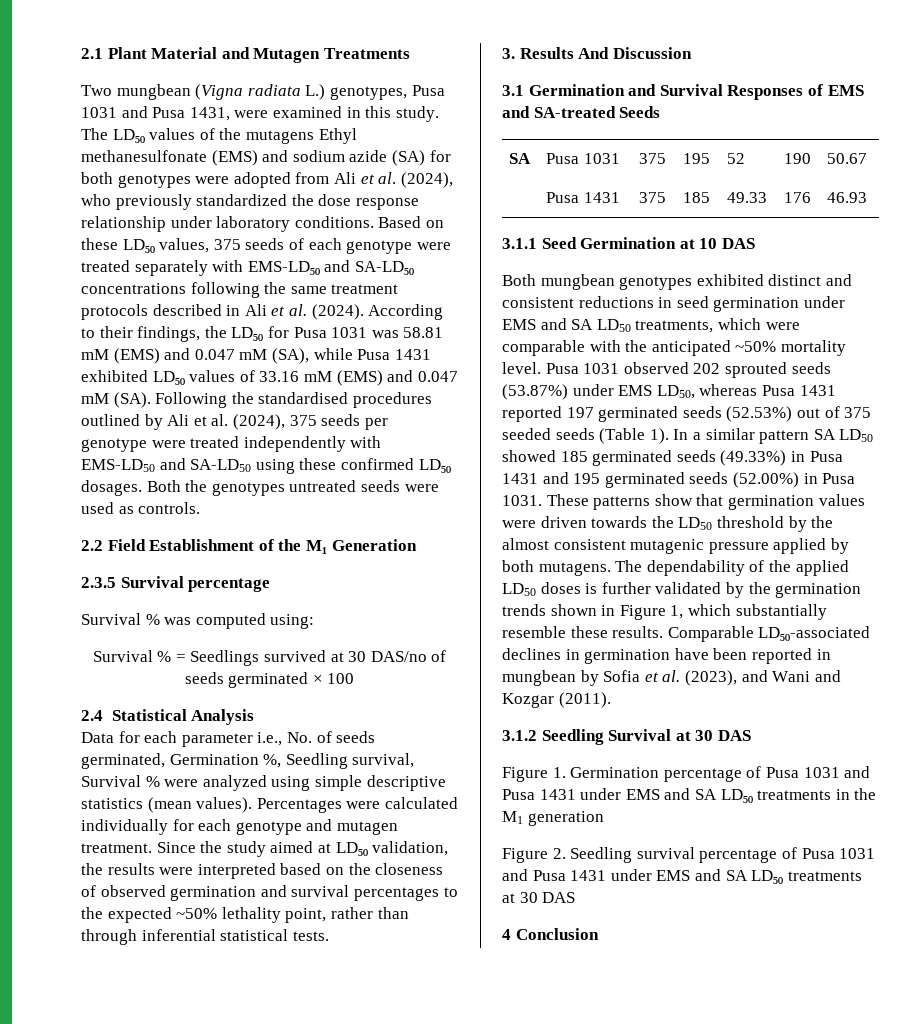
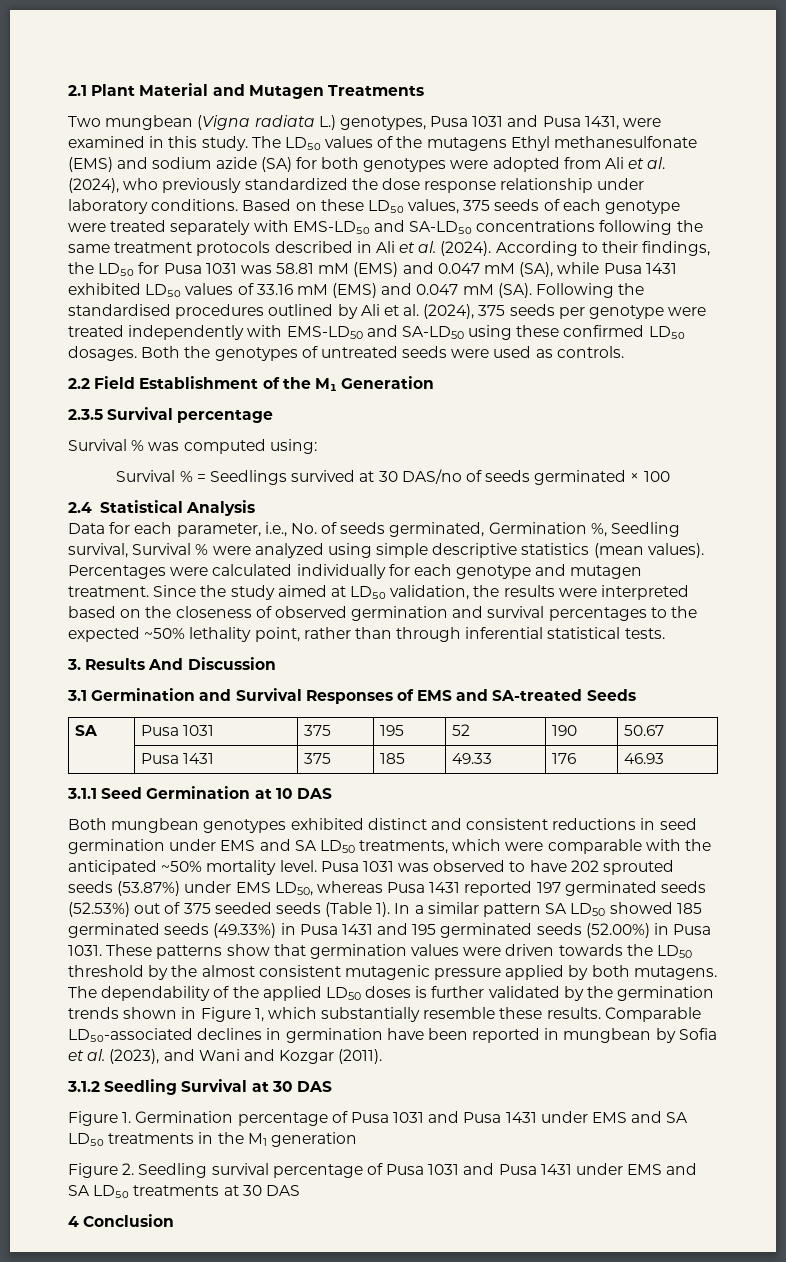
- Both the genotypes untreated seeds were used as controls.
+ Both the genotypes of untreated seeds were used as controls.
- Data for each parameter i.e., No. of seeds germinated, Germination %, Seedling survival, Survival % were analyzed using simple descriptive statistics (mean values).
+ Data for each parameter, i.e., No. of seeds germinated, Germination %, Seedling survival, Survival % were analyzed using simple descriptive statistics (mean values).
- Pusa 1031 observed 202 sprouted seeds (53.87%) under EMS LD50, whereas Pusa 1431 reported 197 germinated seeds (52.53%) out of 375 seeded seeds (Table 1).
+ Pusa 1031 was observed to have 202 sprouted seeds (53.87%) under EMS LD50, whereas Pusa 1431 reported 197 germinated seeds (52.53%) out of 375 seeded seeds (Table 1).

